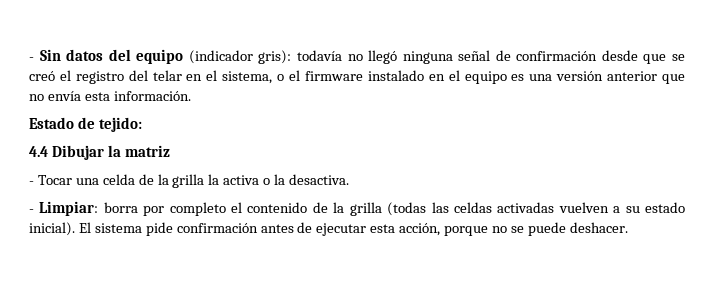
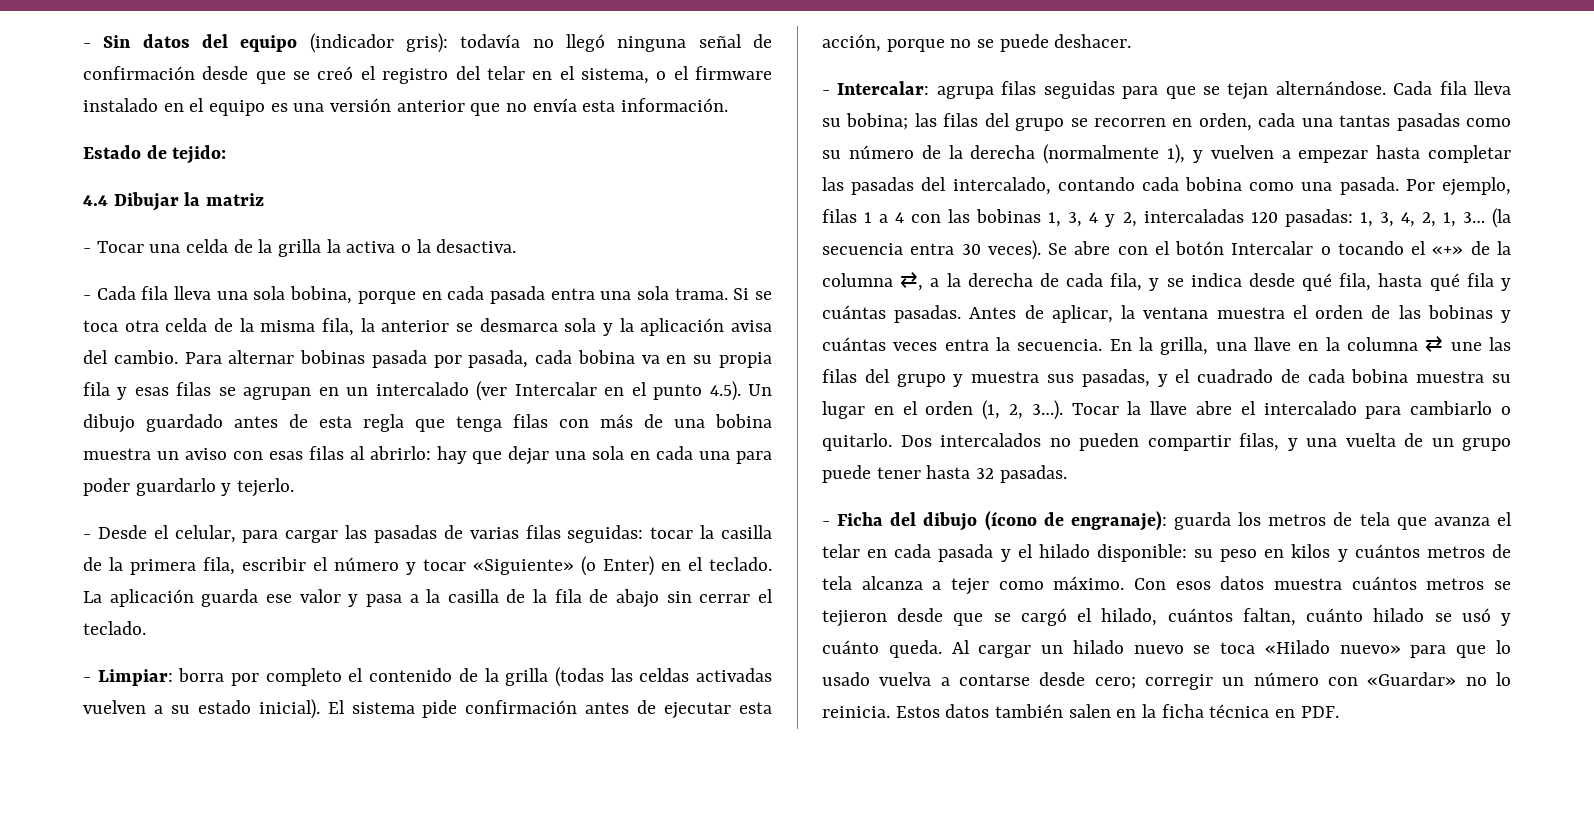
+ - Cada fila lleva una sola bobina, porque en cada pasada entra una sola trama. Si se toca otra celda de la misma fila, la anterior se desmarca sola y la aplicación avisa del cambio. Para alternar bobinas pasada por pasada, cada bobina va en su propia fila y esas filas se agrupan en un intercalado (ver Intercalar en el punto 4.5). Un dibujo guardado antes de esta regla que tenga filas con más de una bobina muestra un aviso con esas filas al abrirlo: hay que dejar una sola en cada una para poder guardarlo y tejerlo.
+ - Desde el celular, para cargar las pasadas de varias filas seguidas: tocar la casilla de la primera fila, escribir el número y tocar «Siguiente» (o Enter) en el teclado. La aplicación guarda ese valor y pasa a la casilla de la fila de abajo sin cerrar el teclado.
+ - Intercalar: agrupa filas seguidas para que se tejan alternándose. Cada fila lleva su bobina; las filas del grupo se recorren en orden, cada una tantas pasadas como su número de la derecha (normalmente 1), y vuelven a empezar hasta completar las pasadas del intercalado, contando cada bobina como una pasada. Por ejemplo, filas 1 a 4 con las bobinas 1, 3, 4 y 2, intercaladas 120 pasadas: 1, 3, 4, 2, 1, 3… (la secuencia entra 30 veces). Se abre con el botón Intercalar o tocando el «+» de la columna ⇄, a la derecha de cada fila, y se indica desde qué fila, hasta qué fila y cuántas pasadas. Antes de aplicar, la ventana muestra el orden de las bobinas y cuántas veces entra la secuencia. En la grilla, una llave en la columna ⇄ une las filas del grupo y muestra sus pasadas, y el cuadrado de cada bobina muestra su lugar en el orden (1, 2, 3…). Tocar la llave abre el intercalado para cambiarlo o quitarlo. Dos intercalados no pueden compartir filas, y una vuelta de un grupo puede tener hasta 32 pasadas.
+ - Ficha del dibujo (ícono de engranaje): guarda los metros de tela que avanza el telar en cada pasada y el hilado disponible: su peso en kilos y cuántos metros de tela alcanza a tejer como máximo. Con esos datos muestra cuántos metros se tejieron desde que se cargó el hilado, cuántos faltan, cuánto hilado se usó y cuánto queda. Al cargar un hilado nuevo se toca «Hilado nuevo» para que lo usado vuelva a contarse desde cero; corregir un número con «Guardar» no lo reinicia. Estos datos también salen en la ficha técnica en PDF.

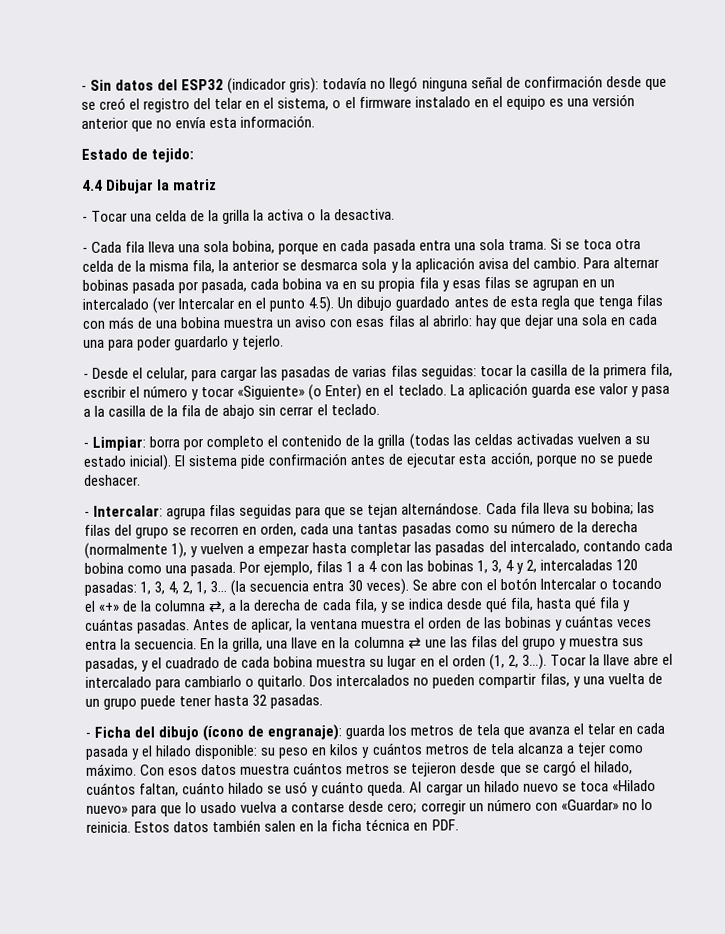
- - Sin datos del equipo (indicador gris): todavía no llegó ninguna señal de confirmación desde que se creó el registro del telar en el sistema, o el firmware instalado en el equipo es una versión anterior que no envía esta información.
+ - Sin datos del ESP32 (indicador gris): todavía no llegó ninguna señal de confirmación desde que se creó el registro del telar en el sistema, o el firmware instalado en el equipo es una versión anterior que no envía esta información.

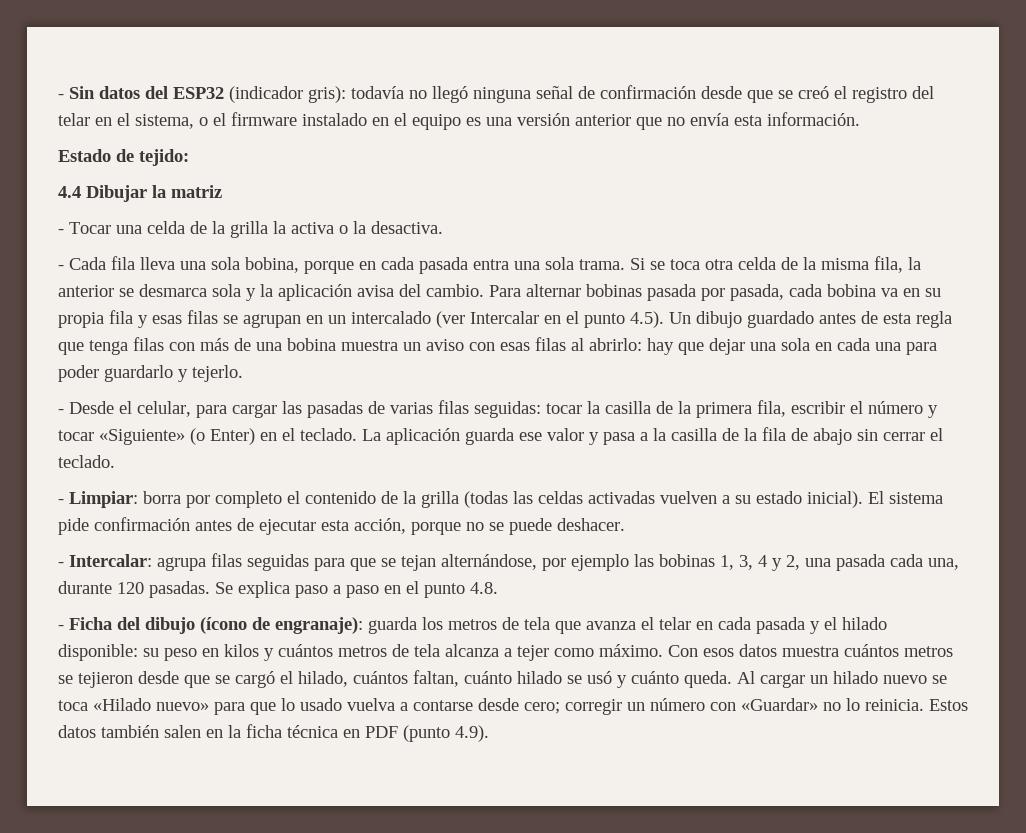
- - Intercalar: agrupa filas seguidas para que se tejan alternándose. Cada fila lleva su bobina; las filas del grupo se recorren en orden, cada una tantas pasadas como su número de la derecha (normalmente 1), y vuelven a empezar hasta completar las pasadas del intercalado, contando cada bobina como una pasada. Por ejemplo, filas 1 a 4 con las bobinas 1, 3, 4 y 2, intercaladas 120 pasadas: 1, 3, 4, 2, 1, 3… (la secuencia entra 30 veces). Se abre con el botón Intercalar o tocando el «+» de la columna ⇄, a la derecha de cada fila, y se indica desde qué fila, hasta qué fila y cuántas pasadas. Antes de aplicar, la ventana muestra el orden de las bobinas y cuántas veces entra la secuencia. En la grilla, una llave en la columna ⇄ une las filas del grupo y muestra sus pasadas, y el cuadrado de cada bobina muestra su lugar en el orden (1, 2, 3…). Tocar la llave abre el intercalado para cambiarlo o quitarlo. Dos intercalados no pueden compartir filas, y una vuelta de un grupo puede tener hasta 32 pasadas.
+ - Intercalar: agrupa filas seguidas para que se tejan alternándose, por ejemplo las bobinas 1, 3, 4 y 2, una pasada cada una, durante 120 pasadas. Se explica paso a paso en el punto 4.8.
- Estos datos también salen en la ficha técnica en PDF.
+ Estos datos también salen en la ficha técnica en PDF (punto 4.9).

